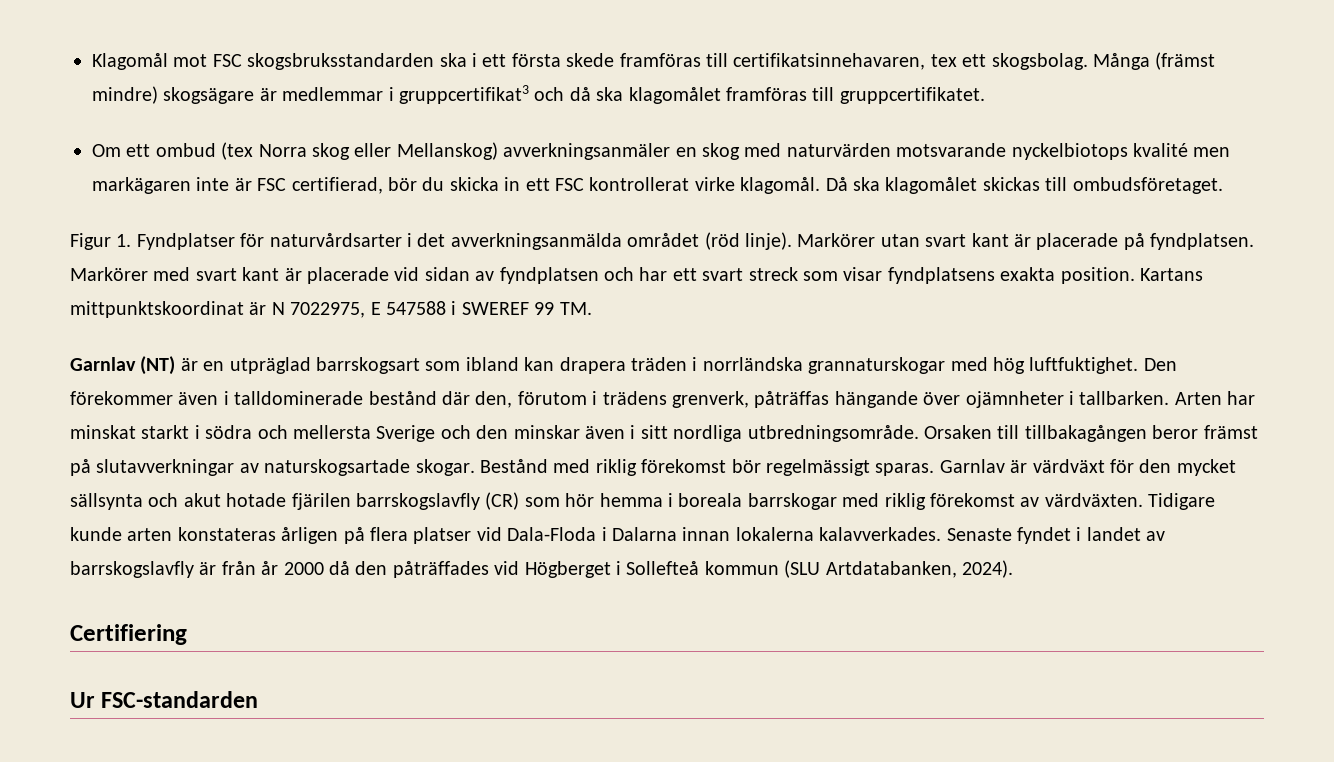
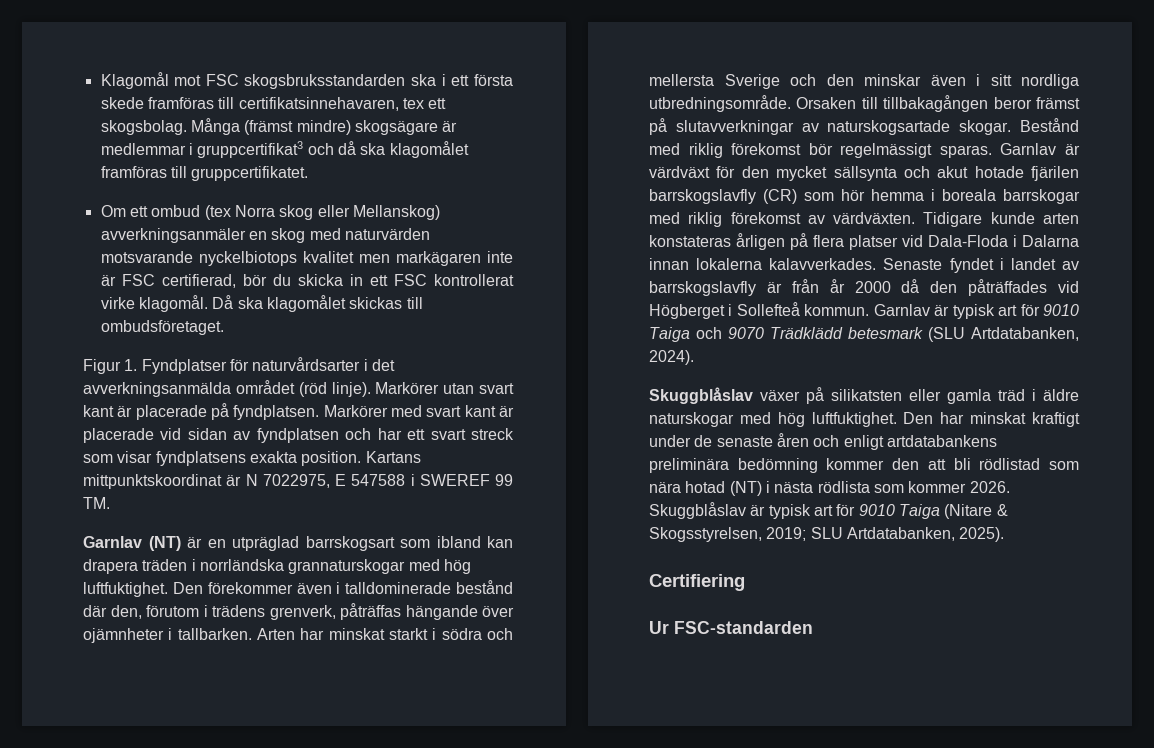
- Om ett ombud (tex Norra skog eller Mellanskog) avverkningsanmäler en skog med naturvärden motsvarande nyckelbiotops kvalité men markägaren inte är FSC certifierad, bör du skicka in ett FSC kontrollerat virke klagomål.
+ Om ett ombud (tex Norra skog eller Mellanskog) avverkningsanmäler en skog med naturvärden motsvarande nyckelbiotops kvalitet men markägaren inte är FSC certifierad, bör du skicka in ett FSC kontrollerat virke klagomål.
- Senaste fyndet i landet av barrskogslavfly är från år 2000 då den påträffades vid Högberget i Sollefteå kommun (SLU Artdatabanken, 2024).
+ Senaste fyndet i landet av barrskogslavfly är från år 2000 då den påträffades vid Högberget i Sollefteå kommun. Garnlav är typisk art för 9010 Taiga och 9070 Trädklädd betesmark (SLU Artdatabanken, 2024).
+ Skuggblåslav växer på silikatsten eller gamla träd i äldre naturskogar med hög luftfuktighet. Den har minskat kraftigt under de senaste åren och enligt artdatabankens preliminära bedömning kommer den att bli rödlistad som nära hotad (NT) i nästa rödlista som kommer 2026. Skuggblåslav är typisk art för 9010 Taiga (Nitare & Skogsstyrelsen, 2019; SLU Artdatabanken, 2025).

